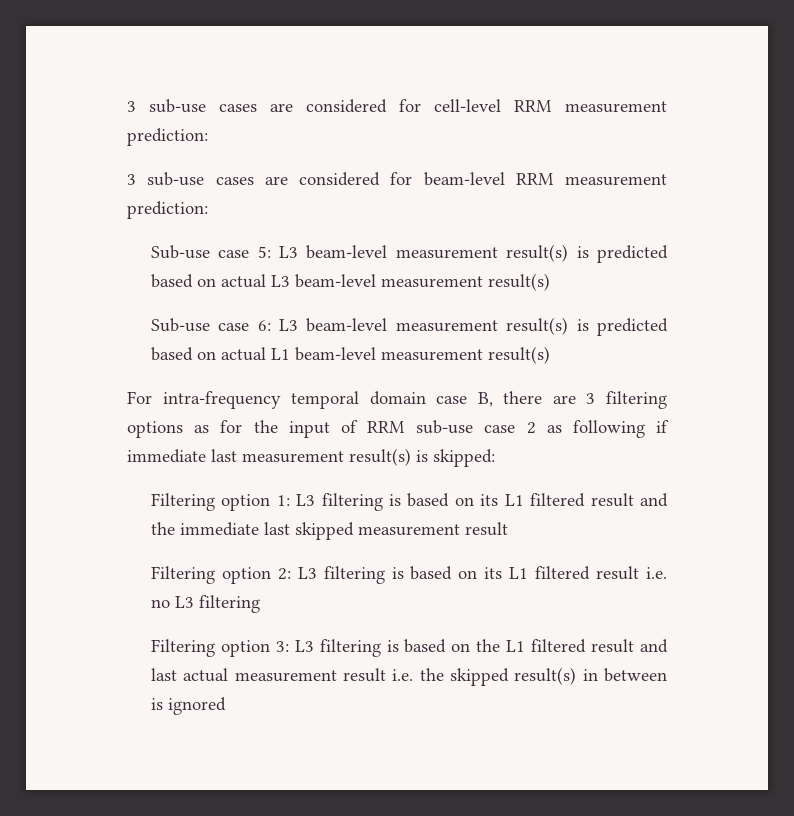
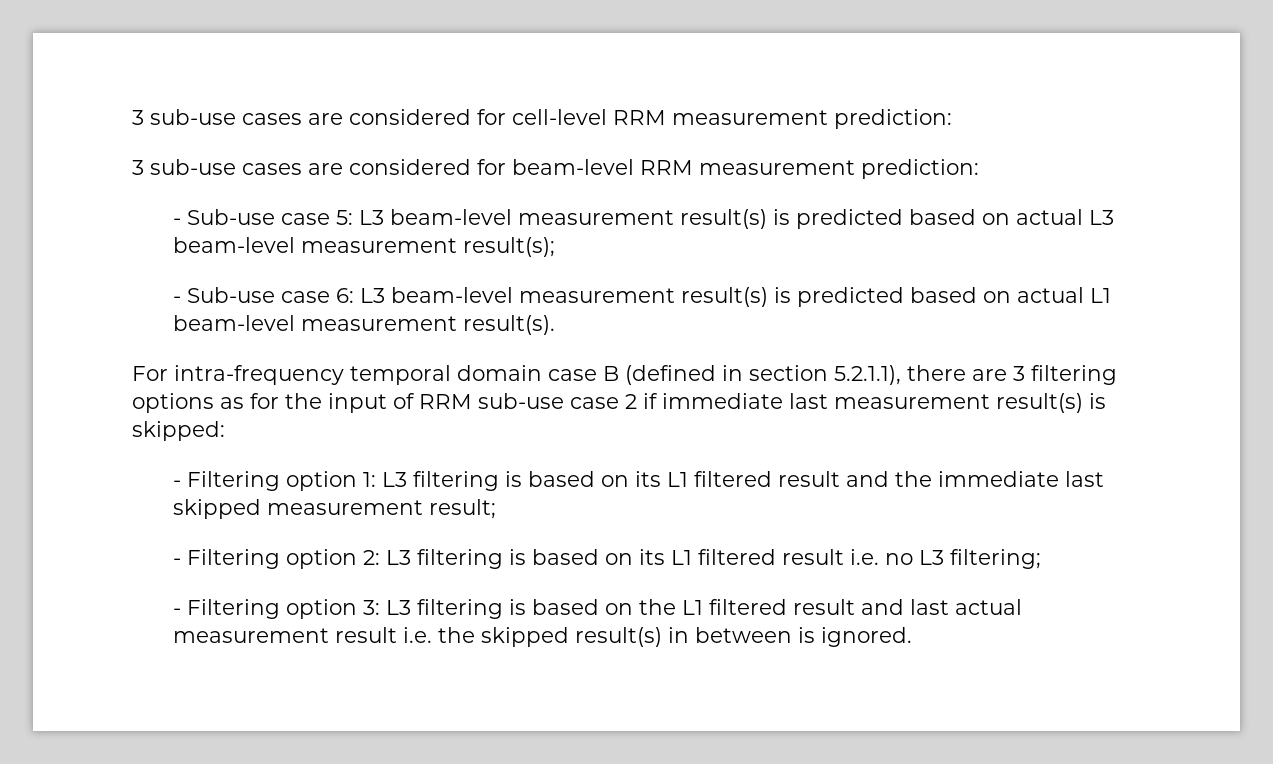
- Sub-use case 5: L3 beam-level measurement result(s) is predicted based on actual L3 beam-level measurement result(s)
- Sub-use case 6: L3 beam-level measurement result(s) is predicted based on actual L1 beam-level measurement result(s)
+ - Sub-use case 5: L3 beam-level measurement result(s) is predicted based on actual L3 beam-level measurement result(s);
+ - Sub-use case 6: L3 beam-level measurement result(s) is predicted based on actual L1 beam-level measurement result(s).
- For intra-frequency temporal domain case B, there are 3 filtering options as for the input of RRM sub-use case 2 as following if immediate last measurement result(s) is skipped:
+ For intra-frequency temporal domain case B (defined in section 5.2.1.1), there are 3 filtering options as for the input of RRM sub-use case 2 if immediate last measurement result(s) is skipped:
- Filtering option 1: L3 filtering is based on its L1 filtered result and the immediate last skipped measurement result
- Filtering option 2: L3 filtering is based on its L1 filtered result i.e. no L3 filtering
- Filtering option 3: L3 filtering is based on the L1 filtered result and last actual measurement result i.e. the skipped result(s) in between is ignored
+ - Filtering option 1: L3 filtering is based on its L1 filtered result and the immediate last skipped measurement result;
+ - Filtering option 2: L3 filtering is based on its L1 filtered result i.e. no L3 filtering;
+ - Filtering option 3: L3 filtering is based on the L1 filtered result and last actual measurement result i.e. the skipped result(s) in between is ignored.

